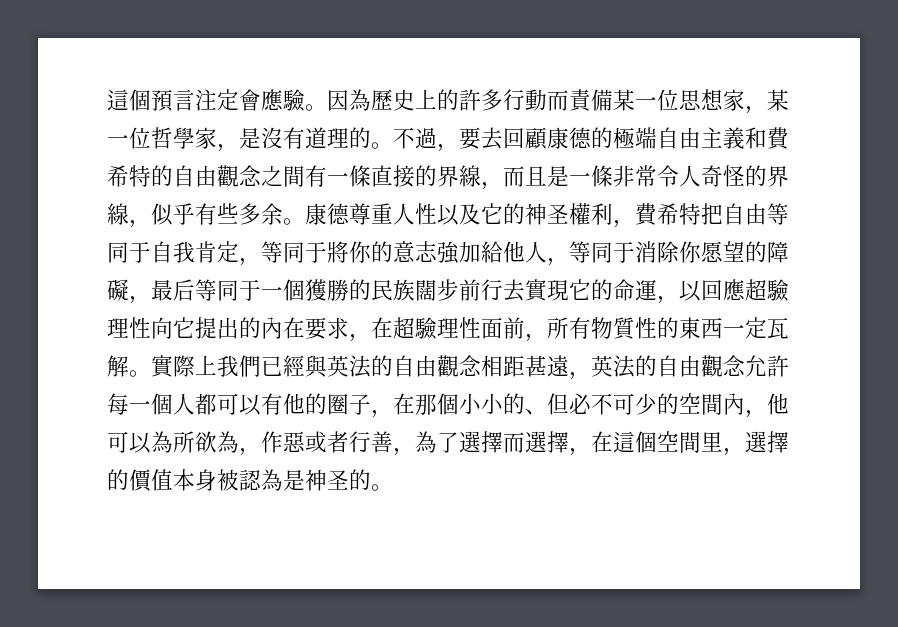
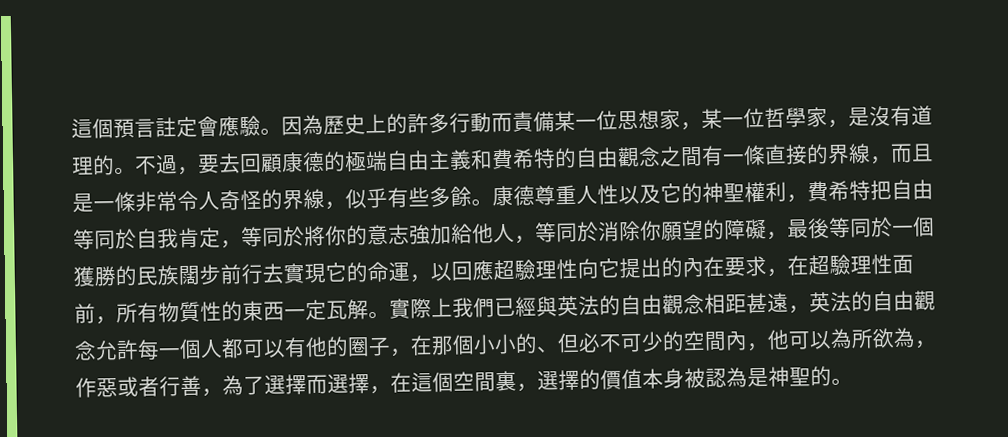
- 這個預言注定會應驗。
+ 這個預言註定會應驗。
- 不過，要去回顧康德的極端自由主義和費希特的自由觀念之間有一條直接的界線，而且是一條非常令人奇怪的界線，似乎有些多余。
+ 不過，要去回顧康德的極端自由主義和費希特的自由觀念之間有一條直接的界線，而且是一條非常令人奇怪的界線，似乎有些多餘。
- 康德尊重人性以及它的神圣權利，費希特把自由等同于自我肯定，等同于將你的意志強加給他人，等同于消除你愿望的障礙，最后等同于一個獲勝的民族闊步前行去實現它的命運，以回應超驗理性向它提出的內在要求，在超驗理性面前，所有物質性的東西一定瓦解。
+ 康德尊重人性以及它的神聖權利，費希特把自由等同於自我肯定，等同於將你的意志強加給他人，等同於消除你願望的障礙，最後等同於一個獲勝的民族闊步前行去實現它的命運，以回應超驗理性向它提出的內在要求，在超驗理性面前，所有物質性的東西一定瓦解。
- 實際上我們已經與英法的自由觀念相距甚遠，英法的自由觀念允許每一個人都可以有他的圈子，在那個小小的、但必不可少的空間內，他可以為所欲為，作惡或者行善，為了選擇而選擇，在這個空間里，選擇的價值本身被認為是神圣的。
+ 實際上我們已經與英法的自由觀念相距甚遠，英法的自由觀念允許每一個人都可以有他的圈子，在那個小小的、但必不可少的空間內，他可以為所欲為，作惡或者行善，為了選擇而選擇，在這個空間裏，選擇的價值本身被認為是神聖的。

